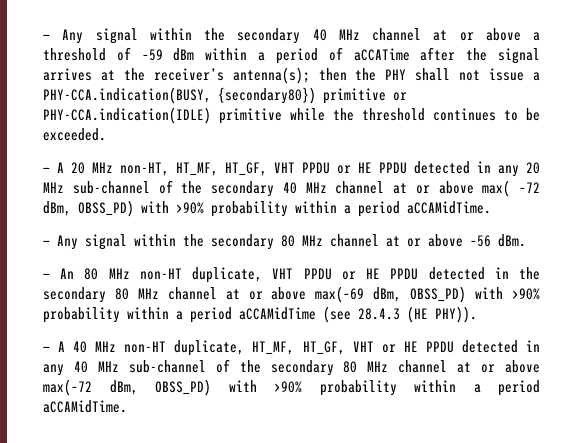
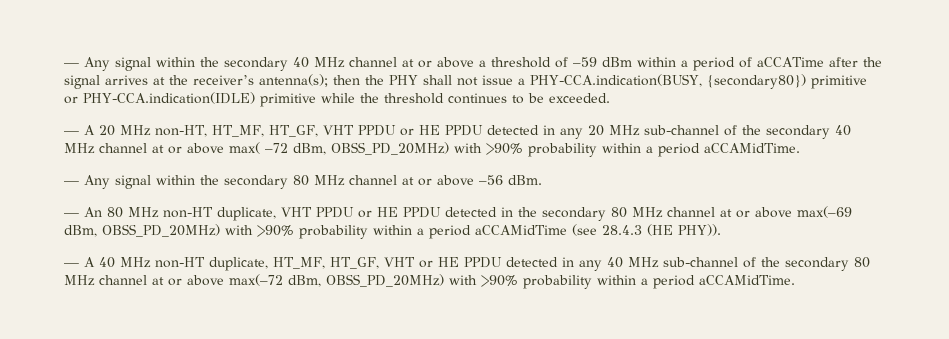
- — A 20 MHz non-HT, HT_MF, HT_GF, VHT PPDU or HE PPDU detected in any 20 MHz sub-channel of the secondary 40 MHz channel at or above max( –72 dBm, OBSS_PD) with >90% probability within a period aCCAMidTime.
+ — A 20 MHz non-HT, HT_MF, HT_GF, VHT PPDU or HE PPDU detected in any 20 MHz sub-channel of the secondary 40 MHz channel at or above max( –72 dBm, OBSS_PD_20MHz) with >90% probability within a period aCCAMidTime.
- — An 80 MHz non-HT duplicate, VHT PPDU or HE PPDU detected in the secondary 80 MHz channel at or above max(–69 dBm, OBSS_PD) with >90% probability within a period aCCAMidTime (see 28.4.3 (HE PHY)).
+ — An 80 MHz non-HT duplicate, VHT PPDU or HE PPDU detected in the secondary 80 MHz channel at or above max(–69 dBm, OBSS_PD_20MHz) with >90% probability within a period aCCAMidTime (see 28.4.3 (HE PHY)).
- — A 40 MHz non-HT duplicate, HT_MF, HT_GF, VHT or HE PPDU detected in any 40 MHz sub-channel of the secondary 80 MHz channel at or above max(–72 dBm, OBSS_PD) with >90% probability within a period aCCAMidTime.
+ — A 40 MHz non-HT duplicate, HT_MF, HT_GF, VHT or HE PPDU detected in any 40 MHz sub-channel of the secondary 80 MHz channel at or above max(–72 dBm, OBSS_PD_20MHz) with >90% probability within a period aCCAMidTime.

